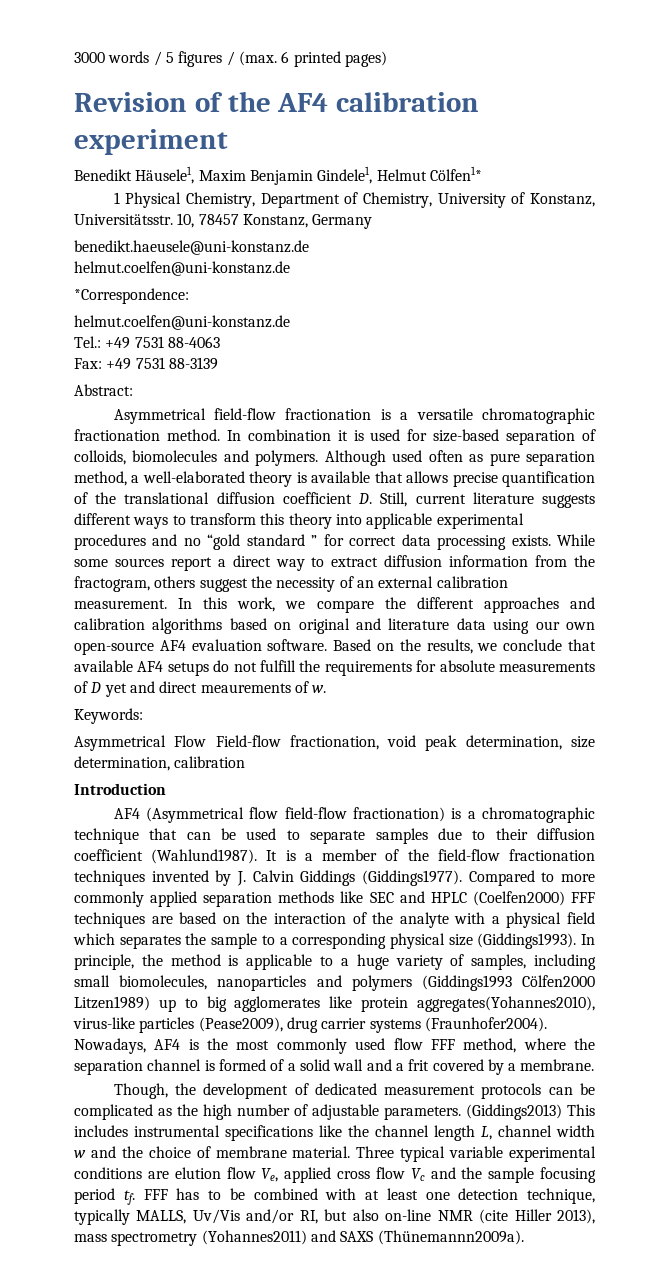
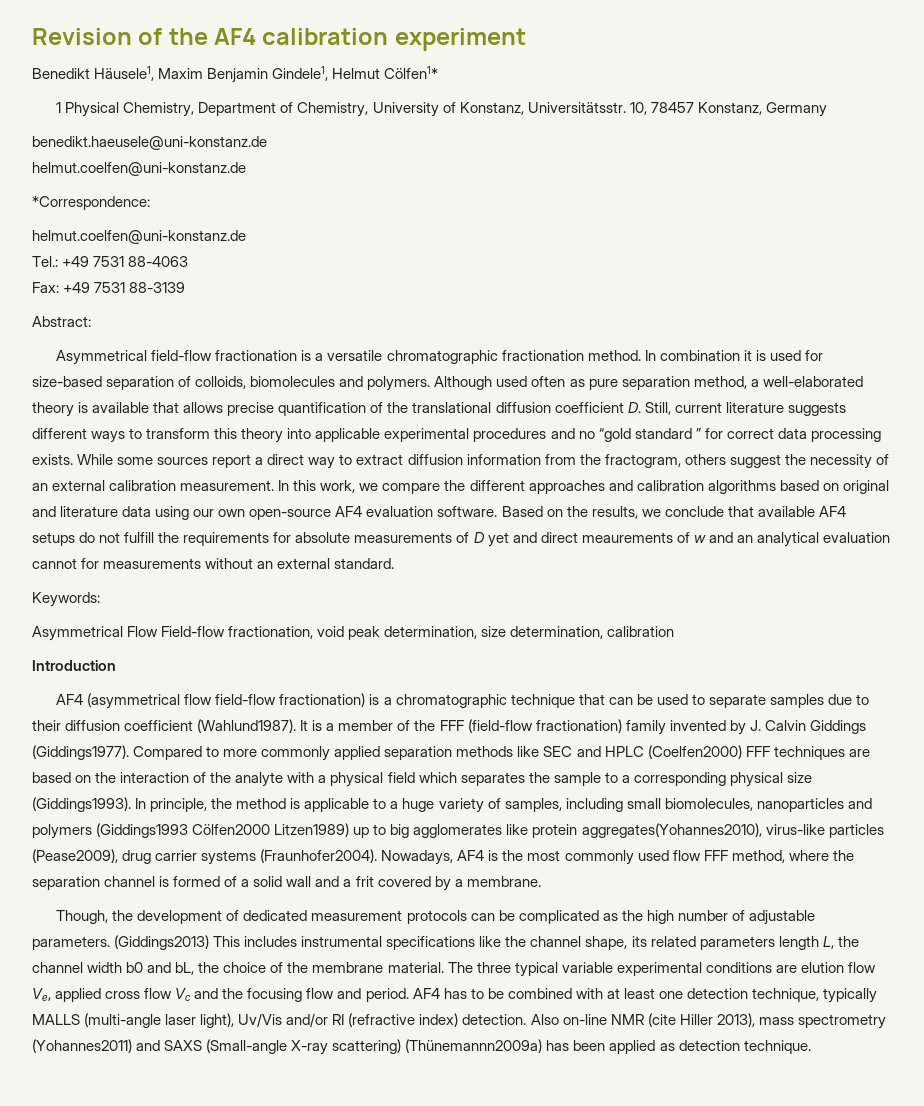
- 3000 words / 5 figures / (max. 6 printed pages)
- Based on the results, we conclude that available AF4 setups do not fulfill the requirements for absolute measurements of D yet and direct meaurements of w.
+ Based on the results, we conclude that available AF4 setups do not fulfill the requirements for absolute measurements of D yet and direct meaurements of w and an analytical evaluation cannot for measurements without an external standard.
- AF4 (Asymmetrical flow field-flow fractionation) is a chromatographic technique that can be used to separate samples due to their diffusion coefficient (Wahlund1987).
+ AF4 (asymmetrical flow field-flow fractionation) is a chromatographic technique that can be used to separate samples due to their diffusion coefficient (Wahlund1987).
- It is a member of the field-flow fractionation techniques invented by J. Calvin Giddings (Giddings1977).
+ It is a member of the FFF (field-flow fractionation) family invented by J. Calvin Giddings (Giddings1977).
- (Giddings2013) This includes instrumental specifications like the channel length L, channel width w and the choice of membrane material.
+ (Giddings2013) This includes instrumental specifications like the channel shape, its related parameters length L, the channel width b0 and bL, the choice of the membrane material.
- Three typical variable experimental conditions are elution flow Ve, applied cross flow Vc and the sample focusing period tf. FFF has to be combined with at least one detection technique, typically MALLS, Uv/Vis and/or RI, but also on-line NMR (cite Hiller 2013), mass spectrometry (Yohannes2011) and SAXS (Thünemannn2009a).
+ The three typical variable experimental conditions are elution flow Ve, applied cross flow Vc and the focusing flow and period. AF4 has to be combined with at least one detection technique, typically MALLS (multi-angle laser light), Uv/Vis and/or RI (refractive index) detection. Also on-line NMR (cite Hiller 2013), mass spectrometry (Yohannes2011) and SAXS (Small-angle X-ray scattering) (Thünemannn2009a) has been applied as detection technique.

